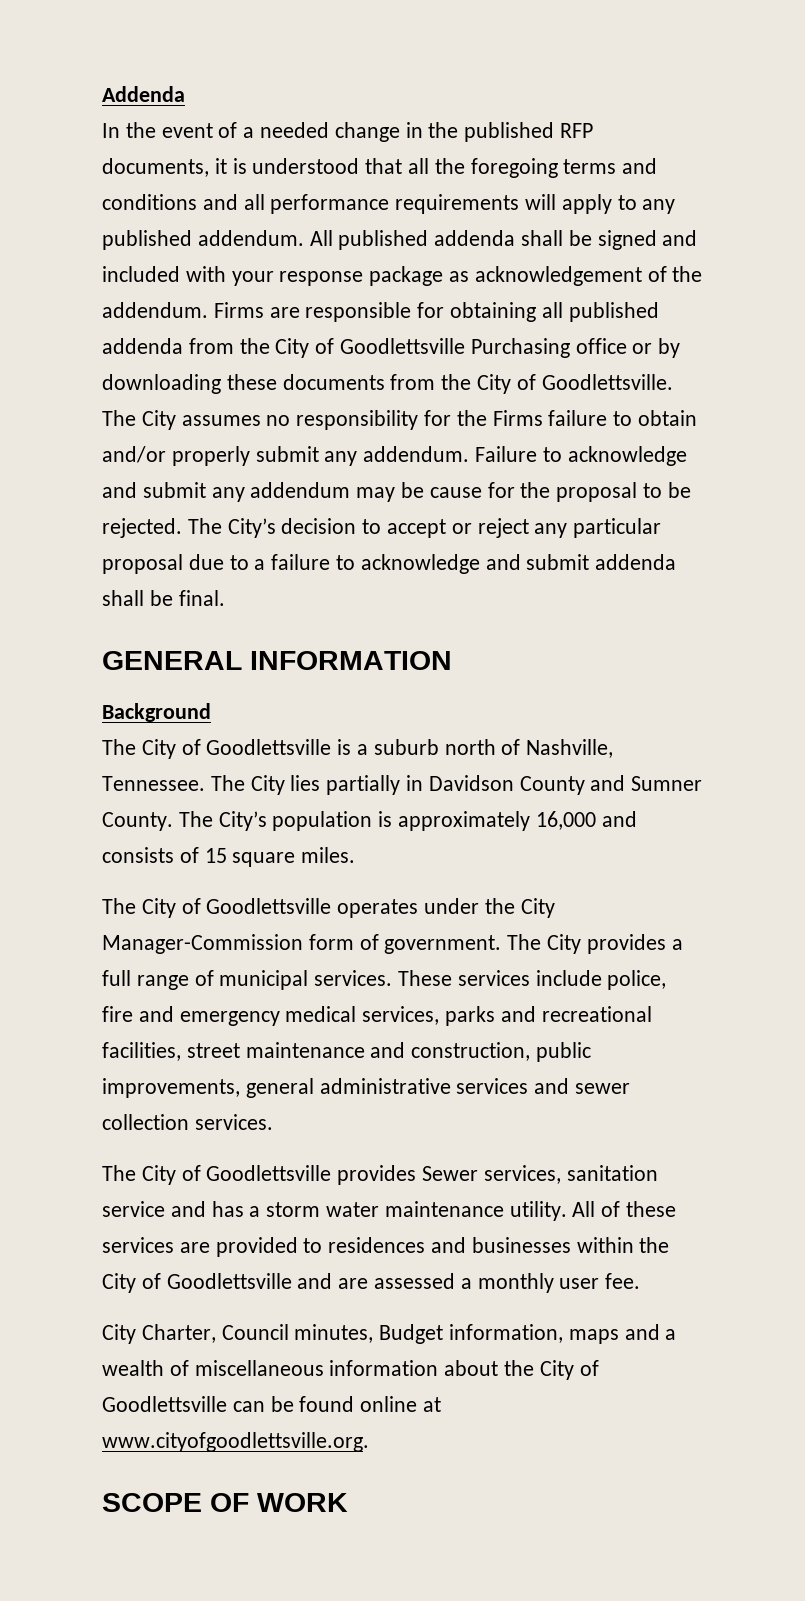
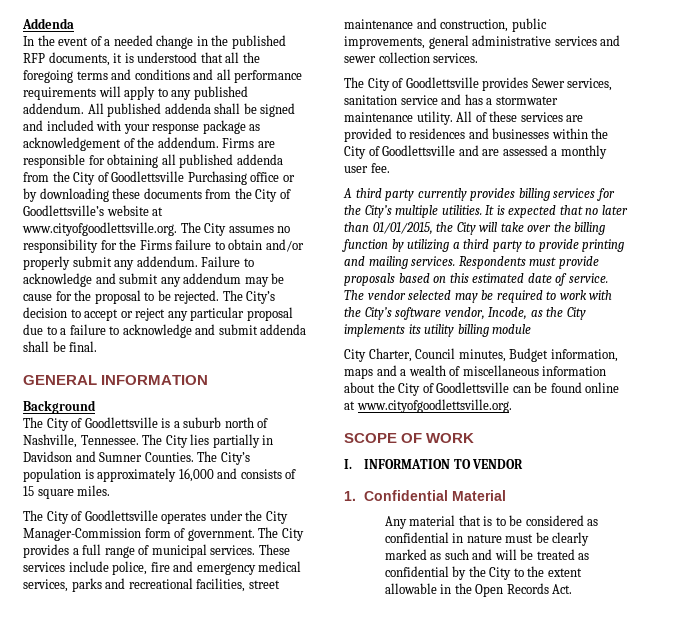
- Firms are responsible for obtaining all published addenda from the City of Goodlettsville Purchasing office or by downloading these documents from the City of Goodlettsville. The City assumes no responsibility for the Firms failure to obtain and/or properly submit any addendum.
+ Firms are responsible for obtaining all published addenda from the City of Goodlettsville Purchasing office or by downloading these documents from the City of Goodlettsville’s website at www.cityofgoodlettsville.org. The City assumes no responsibility for the Firms failure to obtain and/or properly submit any addendum.
- The City lies partially in Davidson County and Sumner County.
+ The City lies partially in Davidson and Sumner Counties.
- The City of Goodlettsville provides Sewer services, sanitation service and has a storm water maintenance utility.
+ The City of Goodlettsville provides Sewer services, sanitation service and has a stormwater maintenance utility.
+ A third party currently provides billing services for the City’s multiple utilities. It is expected that no later than 01/01/2015, the City will take over the billing function by utilizing a third party to provide printing and mailing services. Respondents must provide proposals based on this estimated date of service. The vendor selected may be required to work with the City’s software vendor, Incode, as the City implements its utility billing module
+ I. INFORMATION TO VENDOR
+ 1. Confidential Material
+ Any material that is to be considered as confidential in nature must be clearly marked as such and will be treated as confidential by the City to the extent allowable in the Open Records Act.

